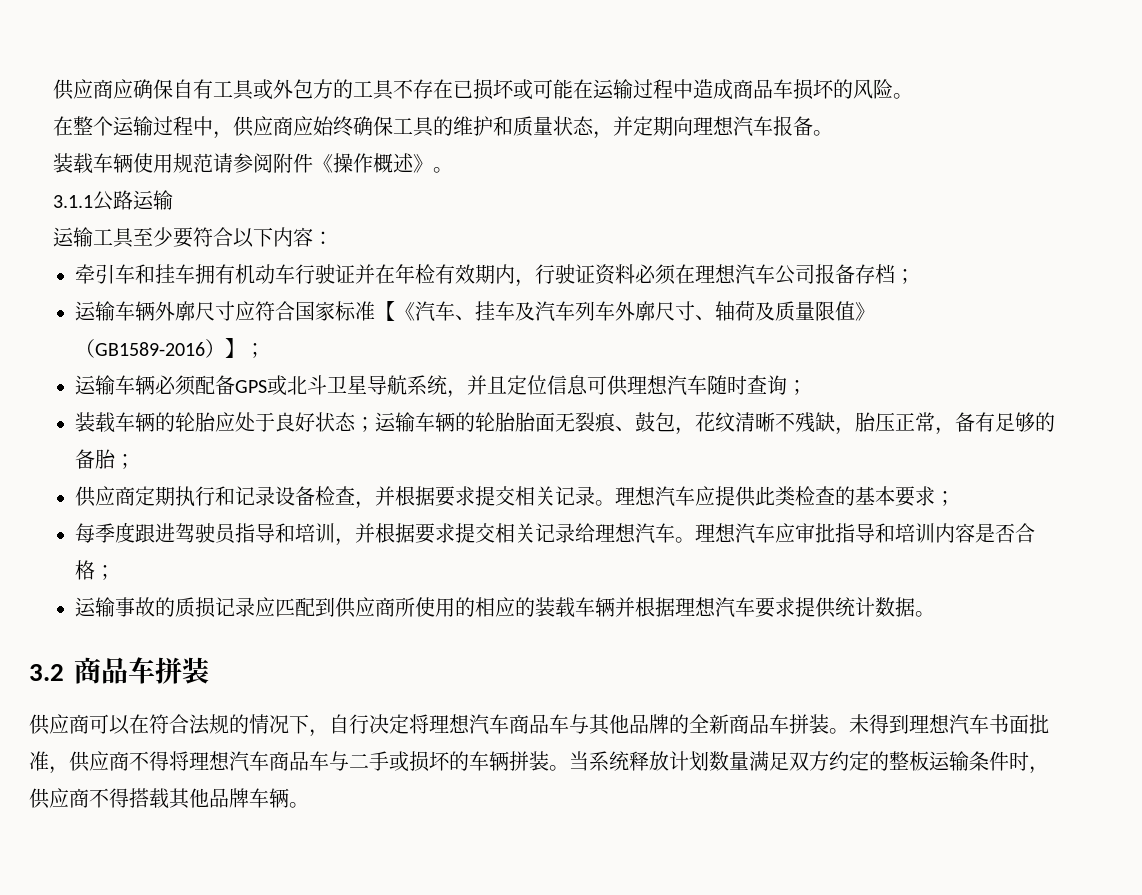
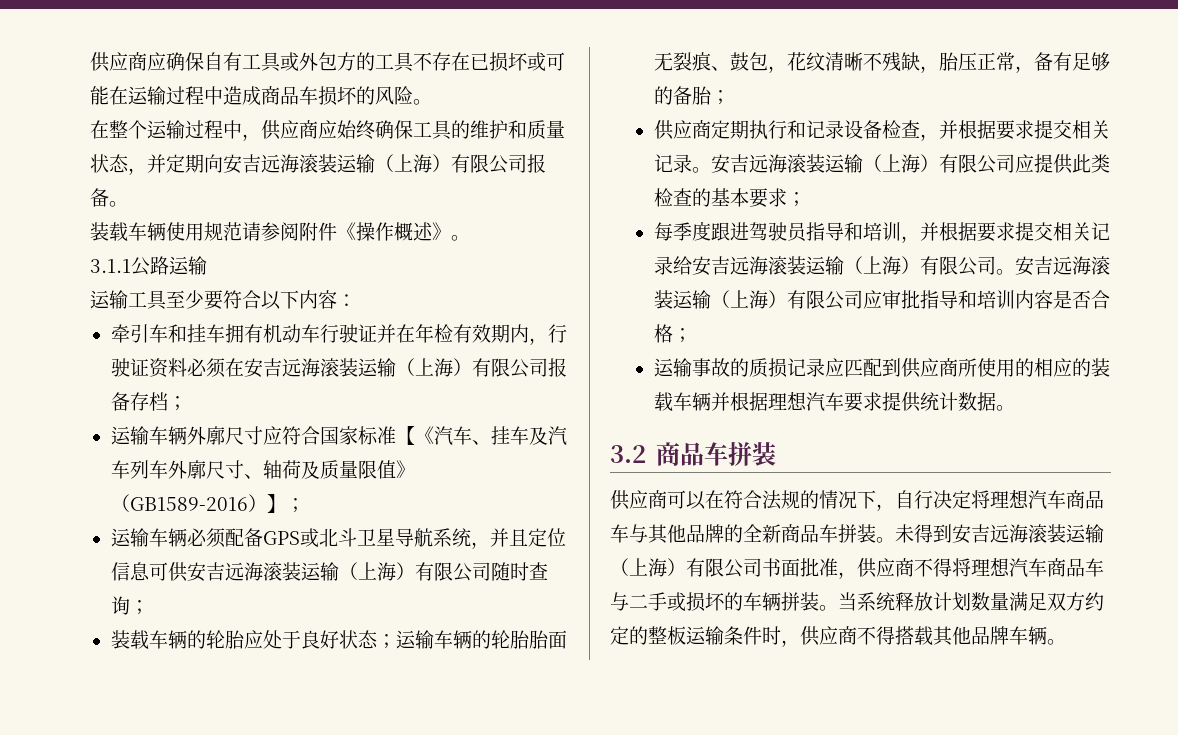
- 在整个运输过程中，供应商应始终确保工具的维护和质量状态，并定期向理想汽车报备。
+ 在整个运输过程中，供应商应始终确保工具的维护和质量状态，并定期向安吉远海滚装运输（上海）有限公司报备。
- 牵引车和挂车拥有机动车行驶证并在年检有效期内，行驶证资料必须在理想汽车公司报备存档；
+ 牵引车和挂车拥有机动车行驶证并在年检有效期内，行驶证资料必须在安吉远海滚装运输（上海）有限公司报备存档；
- 运输车辆必须配备GPS或北斗卫星导航系统，并且定位信息可供理想汽车随时查询；
+ 运输车辆必须配备GPS或北斗卫星导航系统，并且定位信息可供安吉远海滚装运输（上海）有限公司随时查询；
- 理想汽车应提供此类检查的基本要求；
+ 安吉远海滚装运输（上海）有限公司应提供此类检查的基本要求；
- 每季度跟进驾驶员指导和培训，并根据要求提交相关记录给理想汽车。理想汽车应审批指导和培训内容是否合格；
+ 每季度跟进驾驶员指导和培训，并根据要求提交相关记录给安吉远海滚装运输（上海）有限公司。安吉远海滚装运输（上海）有限公司应审批指导和培训内容是否合格；
- 未得到理想汽车书面批准，供应商不得将理想汽车商品车与二手或损坏的车辆拼装。
+ 未得到安吉远海滚装运输（上海）有限公司书面批准，供应商不得将理想汽车商品车与二手或损坏的车辆拼装。

